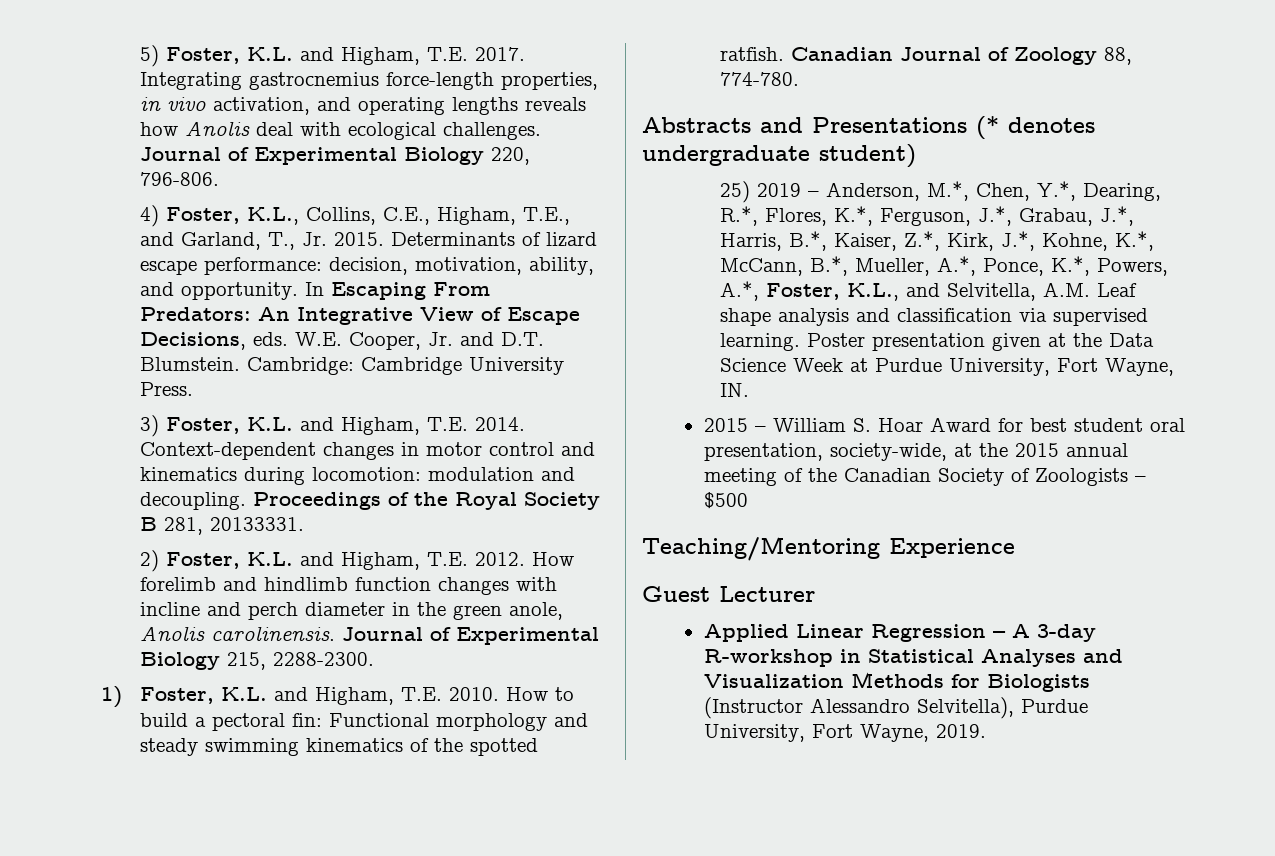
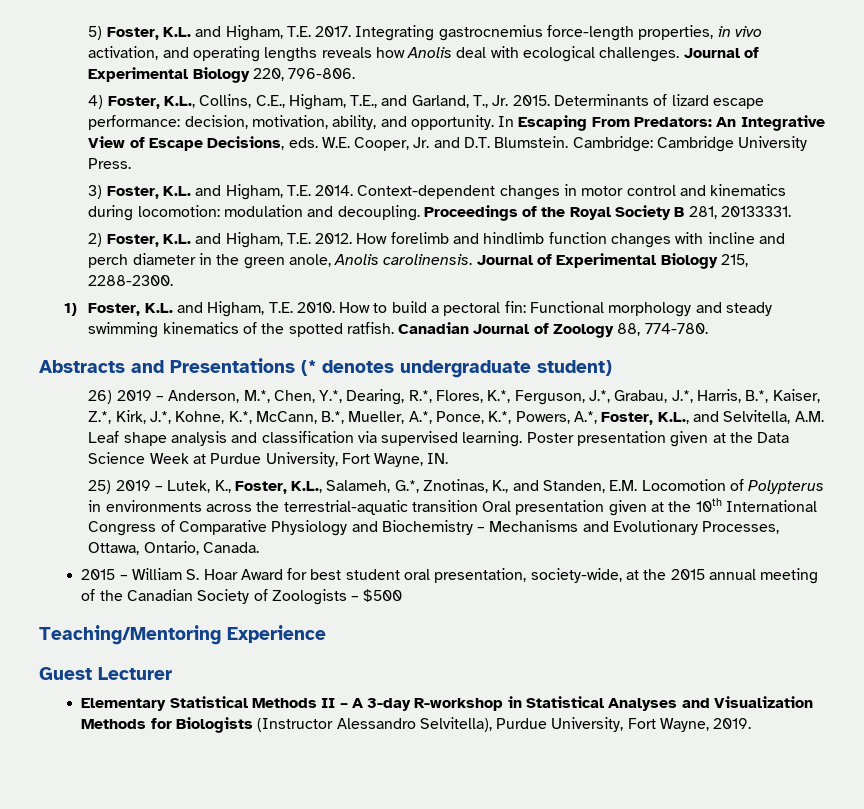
- 25) 2019 – Anderson, M.*, Chen, Y.*, Dearing, R.*, Flores, K.*, Ferguson, J.*, Grabau, J.*, Harris, B.*, Kaiser, Z.*, Kirk, J.*, Kohne, K.*, McCann, B.*, Mueller, A.*, Ponce, K.*, Powers, A.*, Foster, K.L., and Selvitella, A.M. Leaf shape analysis and classification via supervised learning.
+ 26) 2019 – Anderson, M.*, Chen, Y.*, Dearing, R.*, Flores, K.*, Ferguson, J.*, Grabau, J.*, Harris, B.*, Kaiser, Z.*, Kirk, J.*, Kohne, K.*, McCann, B.*, Mueller, A.*, Ponce, K.*, Powers, A.*, Foster, K.L., and Selvitella, A.M. Leaf shape analysis and classification via supervised learning.
+ 25) 2019 – Lutek, K., Foster, K.L., Salameh, G.*, Znotinas, K., and Standen, E.M. Locomotion of Polypterus in environments across the terrestrial-aquatic transition Oral presentation given at the 10th International Congress of Comparative Physiology and Biochemistry – Mechanisms and Evolutionary Processes, Ottawa, Ontario, Canada.
- Applied Linear Regression – A 3-day R-workshop in Statistical Analyses and Visualization Methods for Biologists (Instructor Alessandro Selvitella), Purdue University, Fort Wayne, 2019.
+ Elementary Statistical Methods II – A 3-day R-workshop in Statistical Analyses and Visualization Methods for Biologists (Instructor Alessandro Selvitella), Purdue University, Fort Wayne, 2019.

